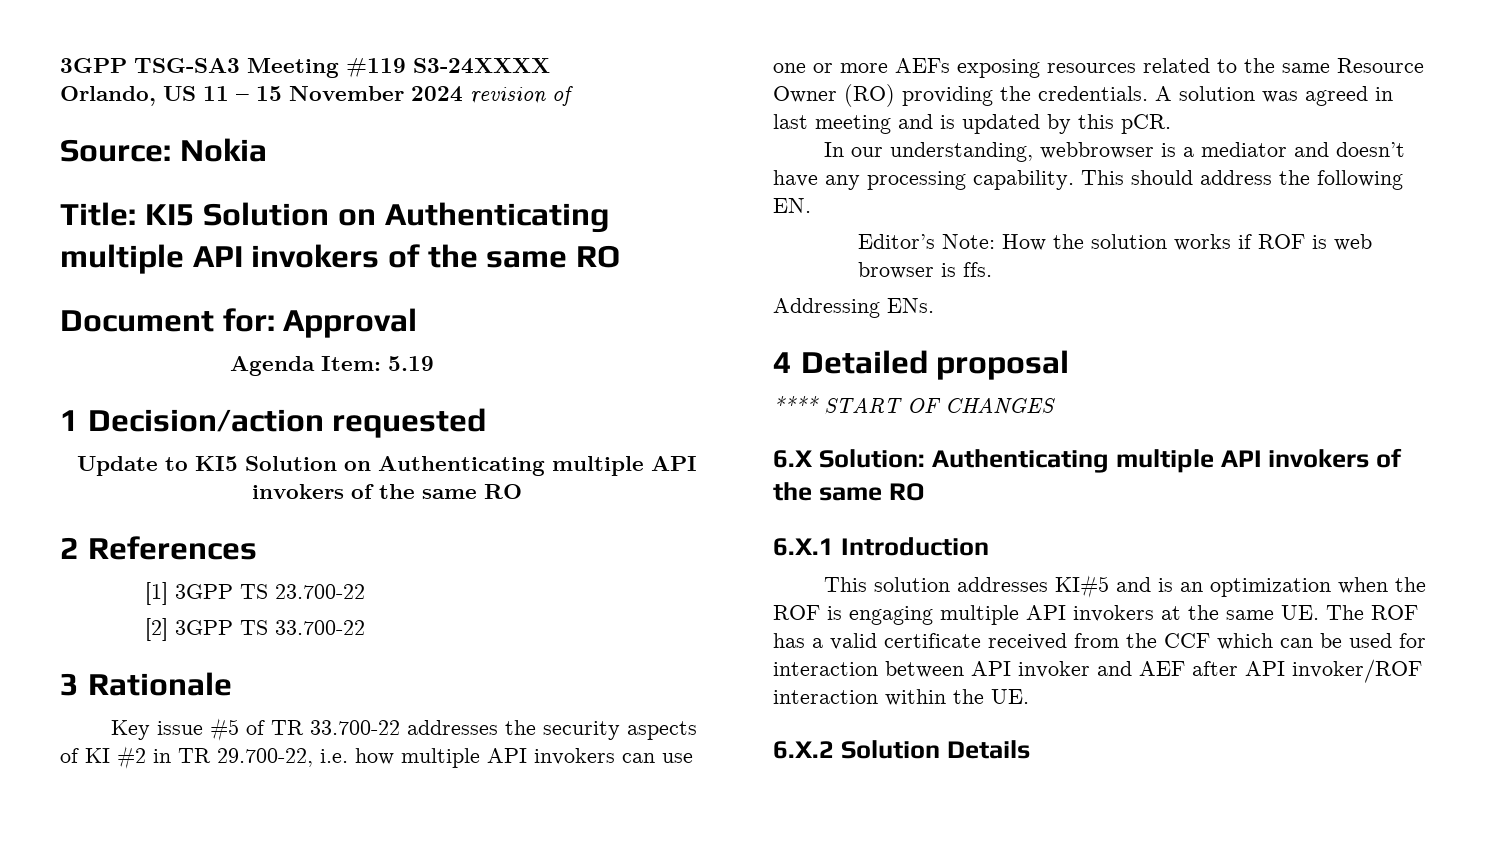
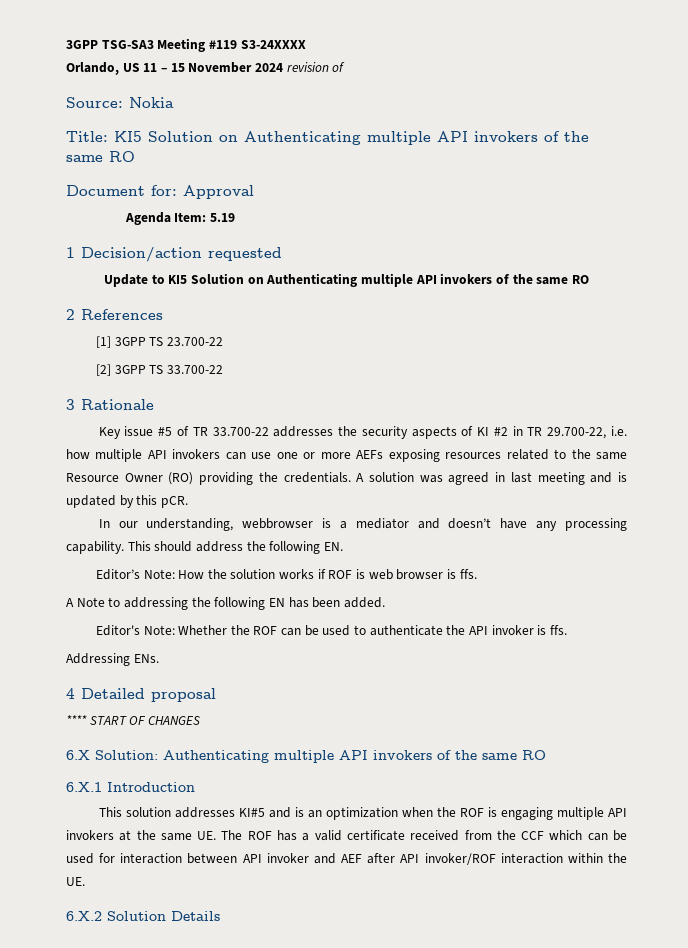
+ A Note to addressing the following EN has been added.
+ Editor's Note: Whether the ROF can be used to authenticate the API invoker is ffs.

